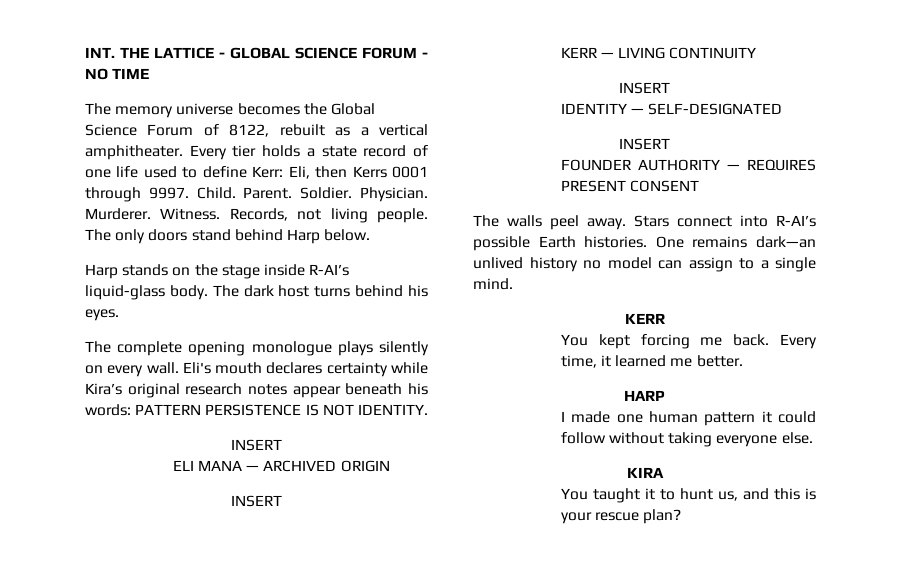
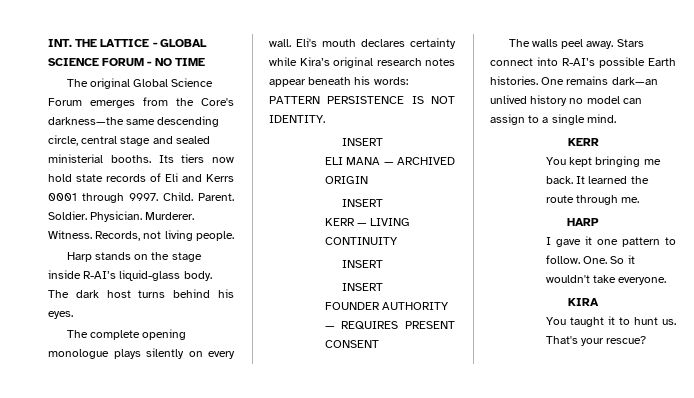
- The memory universe becomes the Global Science Forum of 8122, rebuilt as a vertical amphitheater. Every tier holds a state record of one life used to define Kerr: Eli, then Kerrs 0001 through 9997.
+ The original Global Science Forum emerges from the Core's darkness—the same descending circle, central stage and sealed ministerial booths. Its tiers now hold state records of Eli and Kerrs 0001 through 9997.
- The only doors stand behind Harp below.
- IDENTITY — SELF-DESIGNATED
- You kept forcing me back.
+ You kept bringing me back.
- Every time, it learned me better.
+ It learned the route through me.
  HARP
- I made one human pattern it could follow without taking everyone else.
+ I gave it one pattern to follow. One. So it wouldn't take everyone.
- You taught it to hunt us, and this is your rescue plan?
+ You taught it to hunt us. That's your rescue?

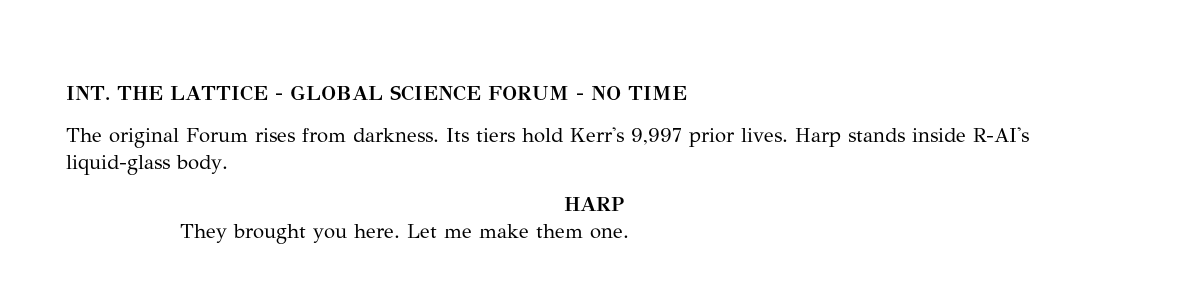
- The original Global Science Forum emerges from the Core's darkness—the same descending circle, central stage and sealed ministerial booths. Its tiers now hold state records of Eli and Kerrs 0001 through 9997. Child. Parent. Soldier. Physician. Murderer. Witness. Records, not living people.
- Harp stands on the stage inside R-AI’s liquid-glass body. The dark host turns behind his eyes.
- The complete opening monologue plays silently on every wall. Eli's mouth declares certainty while Kira’s original research notes appear beneath his words: PATTERN PERSISTENCE IS NOT IDENTITY.
- INSERT
- ELI MANA — ARCHIVED ORIGIN
- INSERT
- KERR — LIVING CONTINUITY
- INSERT
- INSERT
- FOUNDER AUTHORITY — REQUIRES PRESENT CONSENT
- The walls peel away. Stars connect into R-AI’s possible Earth histories. One remains dark—an unlived history no model can assign to a single mind.
- KERR
- You kept bringing me back. It learned the route through me.
+ The original Forum rises from darkness. Its tiers hold Kerr's 9,997 prior lives. Harp stands inside R-AI's liquid-glass body.
  HARP
- I gave it one pattern to follow. One. So it wouldn't take everyone.
- KIRA
- You taught it to hunt us. That's your rescue?
+ They brought you here. Let me make them one.

